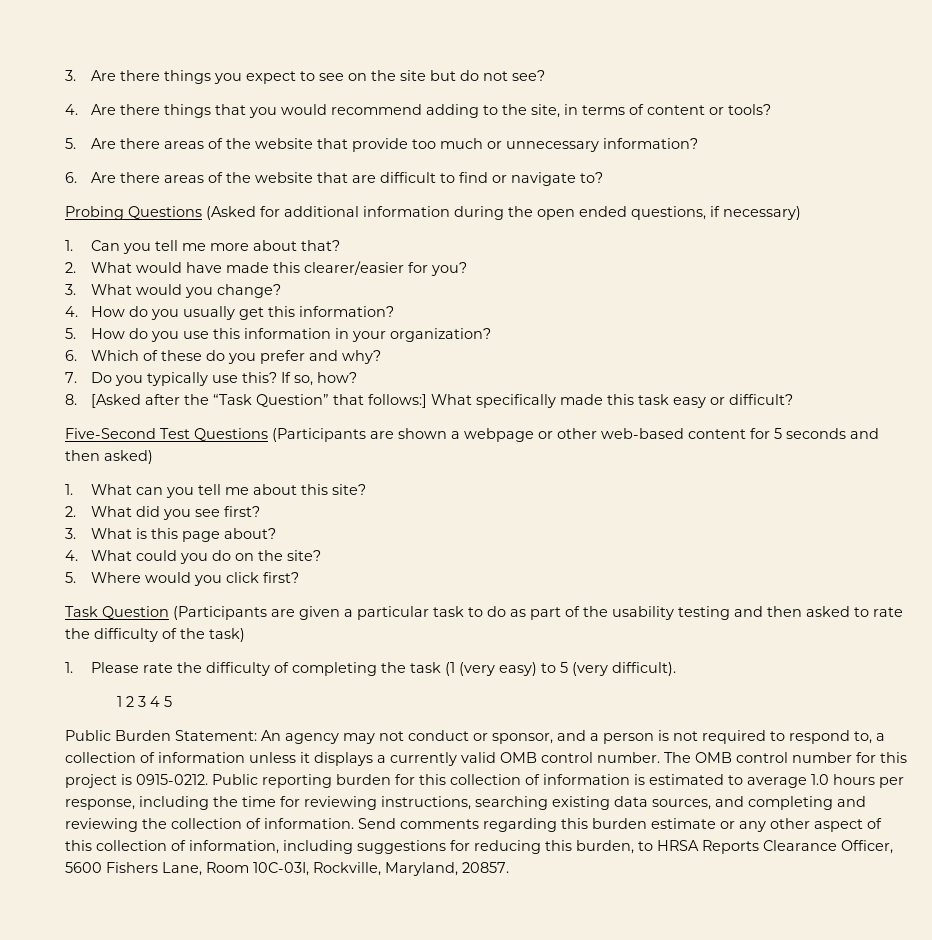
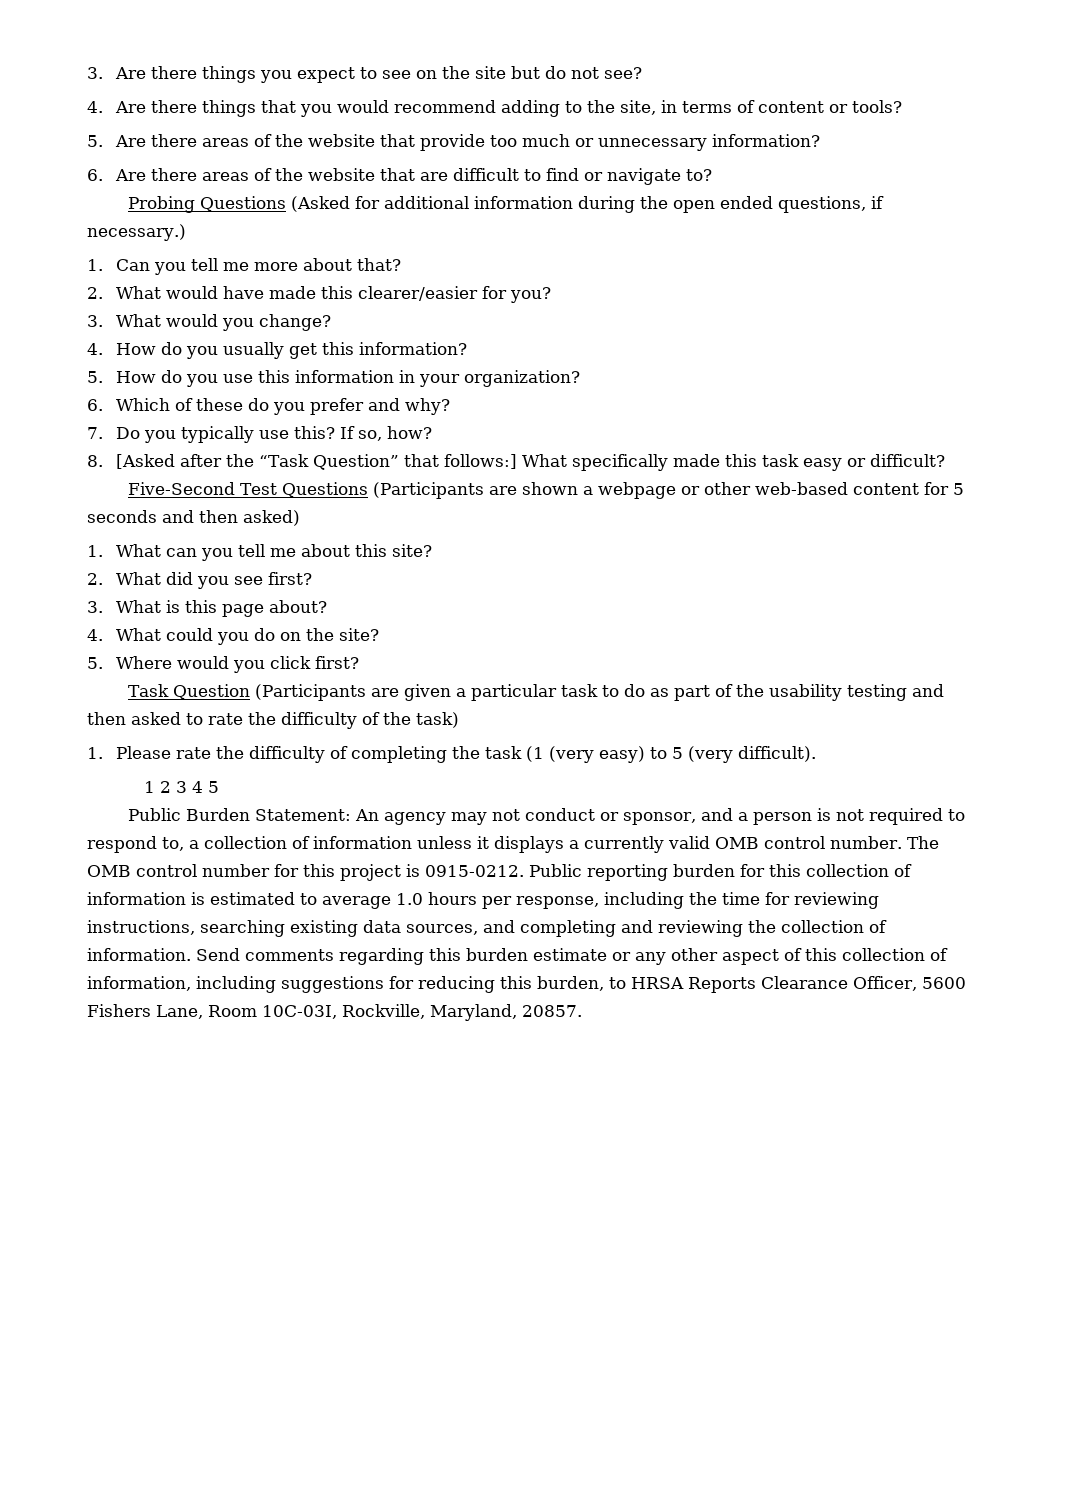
- Probing Questions (Asked for additional information during the open ended questions, if necessary)
+ Probing Questions (Asked for additional information during the open ended questions, if necessary.)

